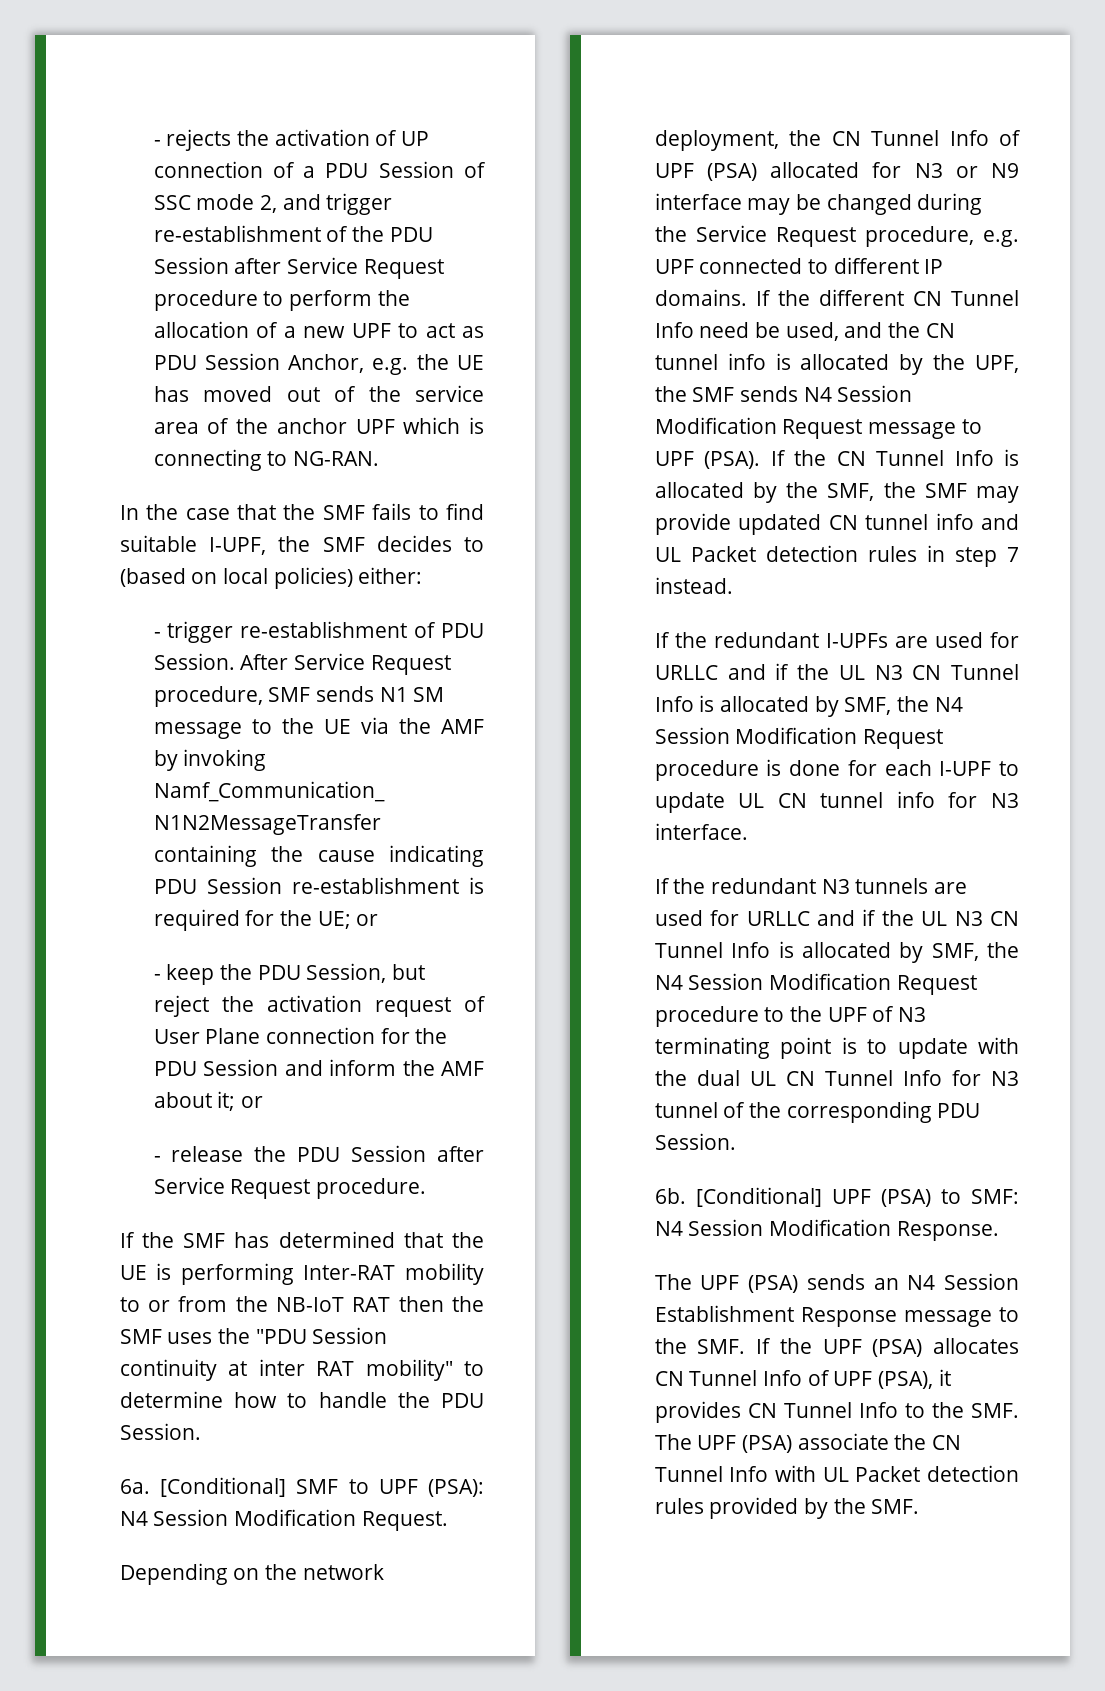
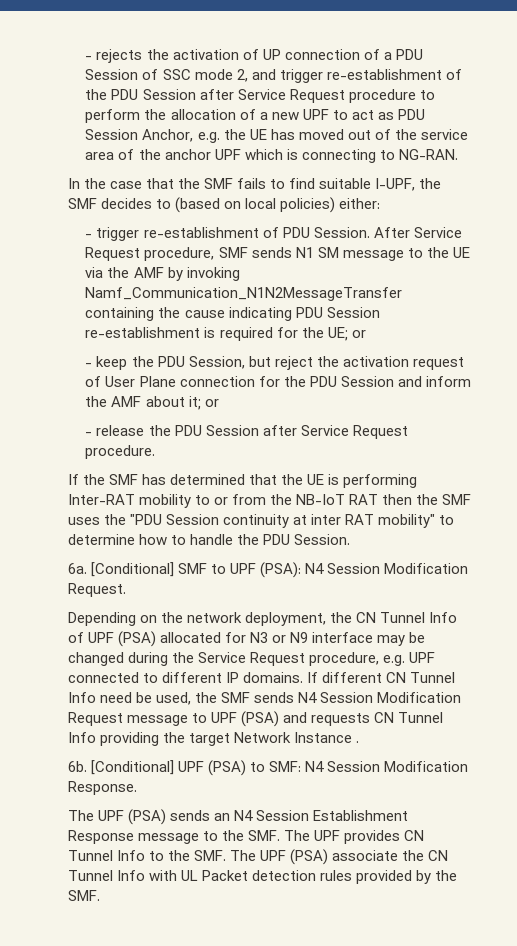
- If the different CN Tunnel Info need be used, and the CN tunnel info is allocated by the UPF, the SMF sends N4 Session Modification Request message to UPF (PSA). If the CN Tunnel Info is allocated by the SMF, the SMF may provide updated CN tunnel info and UL Packet detection rules in step 7 instead.
- If the redundant I-UPFs are used for URLLC and if the UL N3 CN Tunnel Info is allocated by SMF, the N4 Session Modification Request procedure is done for each I-UPF to update UL CN tunnel info for N3 interface.
- If the redundant N3 tunnels are used for URLLC and if the UL N3 CN Tunnel Info is allocated by SMF, the N4 Session Modification Request procedure to the UPF of N3 terminating point is to update with the dual UL CN Tunnel Info for N3 tunnel of the corresponding PDU Session.
+ If different CN Tunnel Info need be used, the SMF sends N4 Session Modification Request message to UPF (PSA) and requests CN Tunnel Info providing the target Network Instance .
- The UPF (PSA) sends an N4 Session Establishment Response message to the SMF. If the UPF (PSA) allocates CN Tunnel Info of UPF (PSA), it provides CN Tunnel Info to the SMF. The UPF (PSA) associate the CN Tunnel Info with UL Packet detection rules provided by the SMF.
+ The UPF (PSA) sends an N4 Session Establishment Response message to the SMF. The UPF provides CN Tunnel Info to the SMF. The UPF (PSA) associate the CN Tunnel Info with UL Packet detection rules provided by the SMF.

